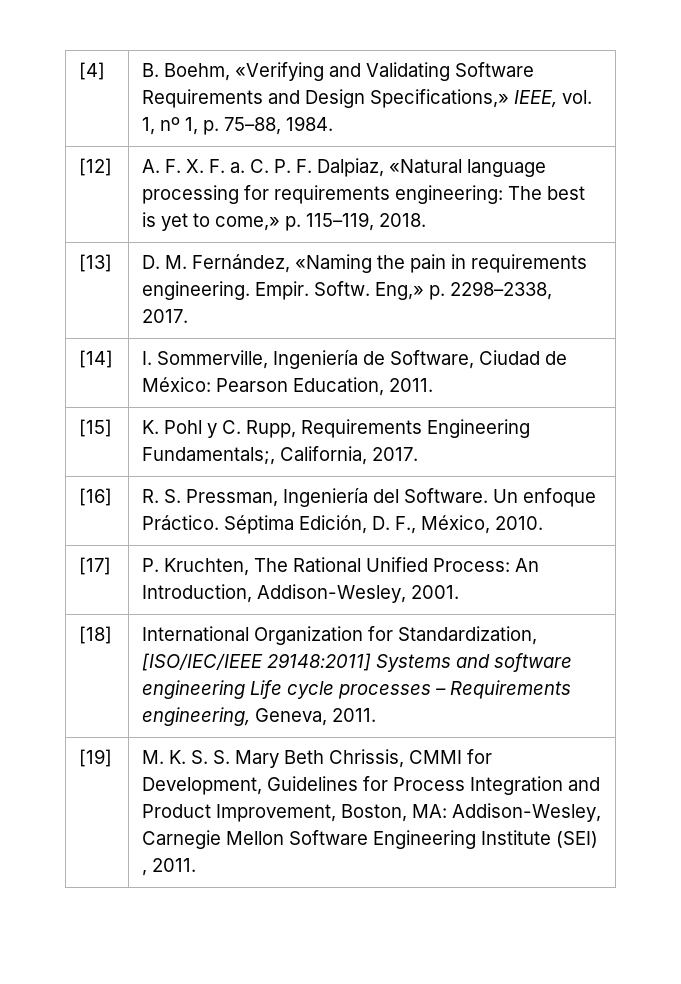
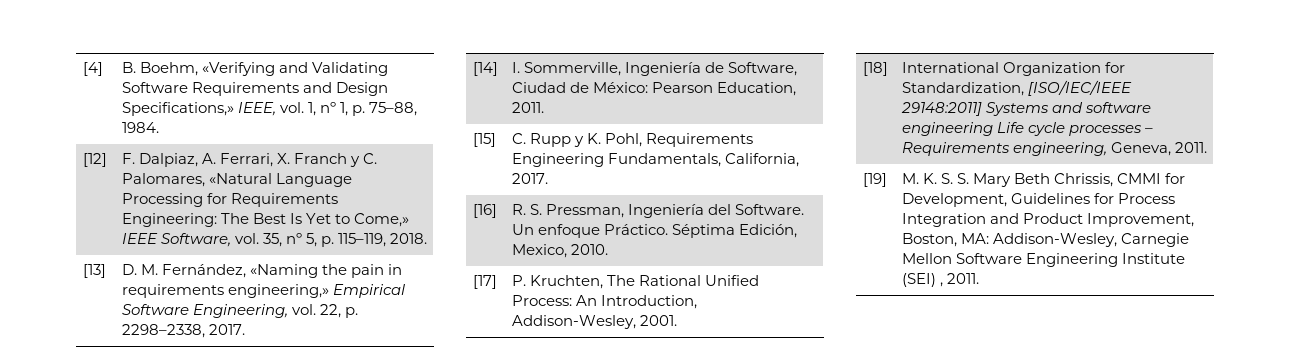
- [12] | A. F. X. F. a. C. P. F. Dalpiaz, «Natural language processing for requirements engineering: The best is yet to come,» p. 115–119, 2018.
+ [12] | F. Dalpiaz, A. Ferrari, X. Franch y C. Palomares, «Natural Language Processing for Requirements Engineering: The Best Is Yet to Come,» IEEE Software, vol. 35, nº 5, p. 115–119, 2018.
- [13] | D. M. Fernández, «Naming the pain in requirements engineering. Empir. Softw. Eng,» p. 2298–2338, 2017.
+ [13] | D. M. Fernández, «Naming the pain in requirements engineering,» Empirical Software Engineering, vol. 22, p. 2298–2338, 2017.
- [15] | K. Pohl y C. Rupp, Requirements Engineering Fundamentals;, California, 2017.
+ [15] | C. Rupp y K. Pohl, Requirements Engineering Fundamentals, California, 2017.
- [16] | R. S. Pressman, Ingeniería del Software. Un enfoque Práctico. Séptima Edición, D. F., México, 2010.
+ [16] | R. S. Pressman, Ingeniería del Software. Un enfoque Práctico. Séptima Edición, Mexico, 2010.

